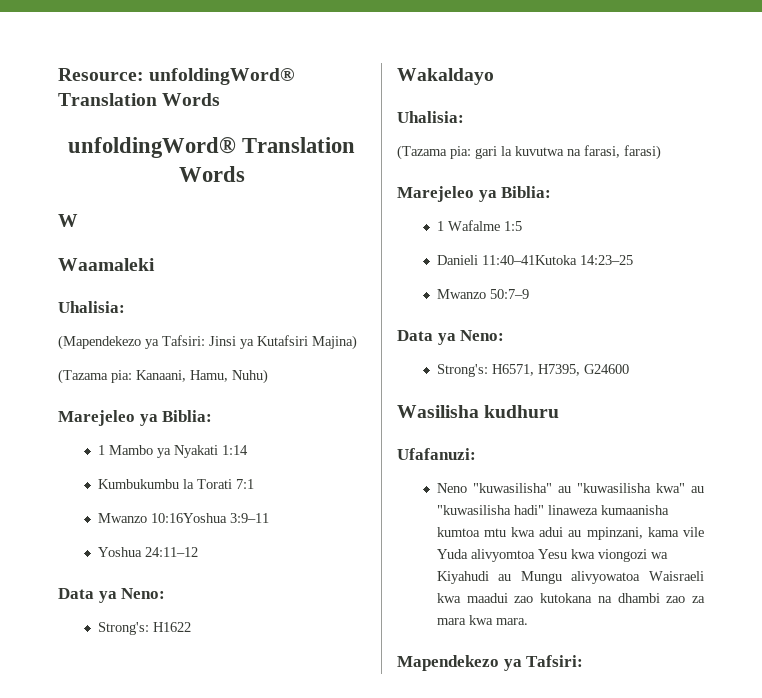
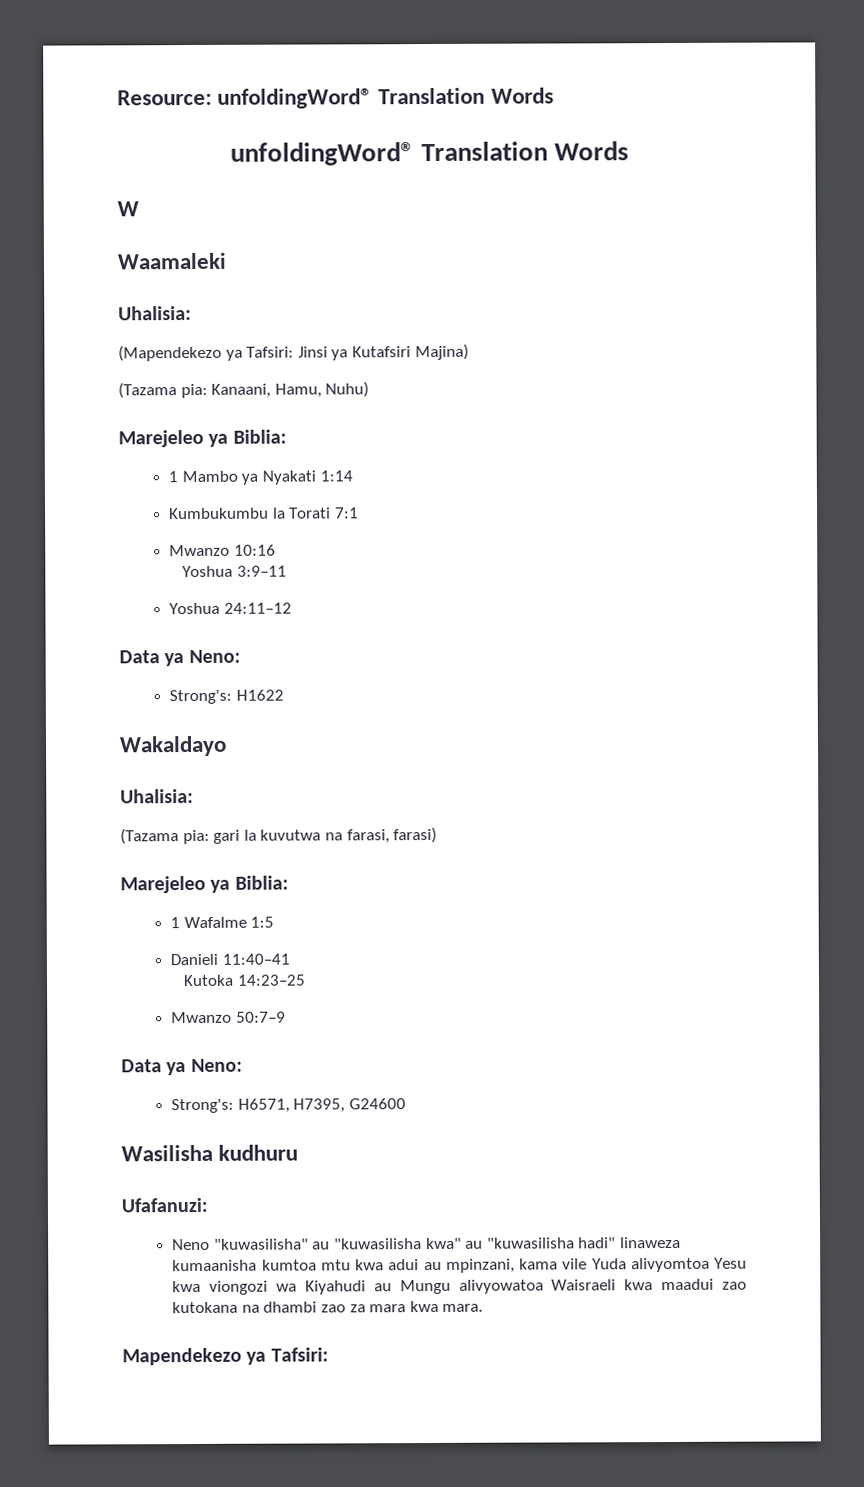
- Mwanzo 10:16Yoshua 3:9–11
+ Mwanzo 10:16
+ Yoshua 3:9–11
- Danieli 11:40–41Kutoka 14:23–25
+ Danieli 11:40–41
+ Kutoka 14:23–25

